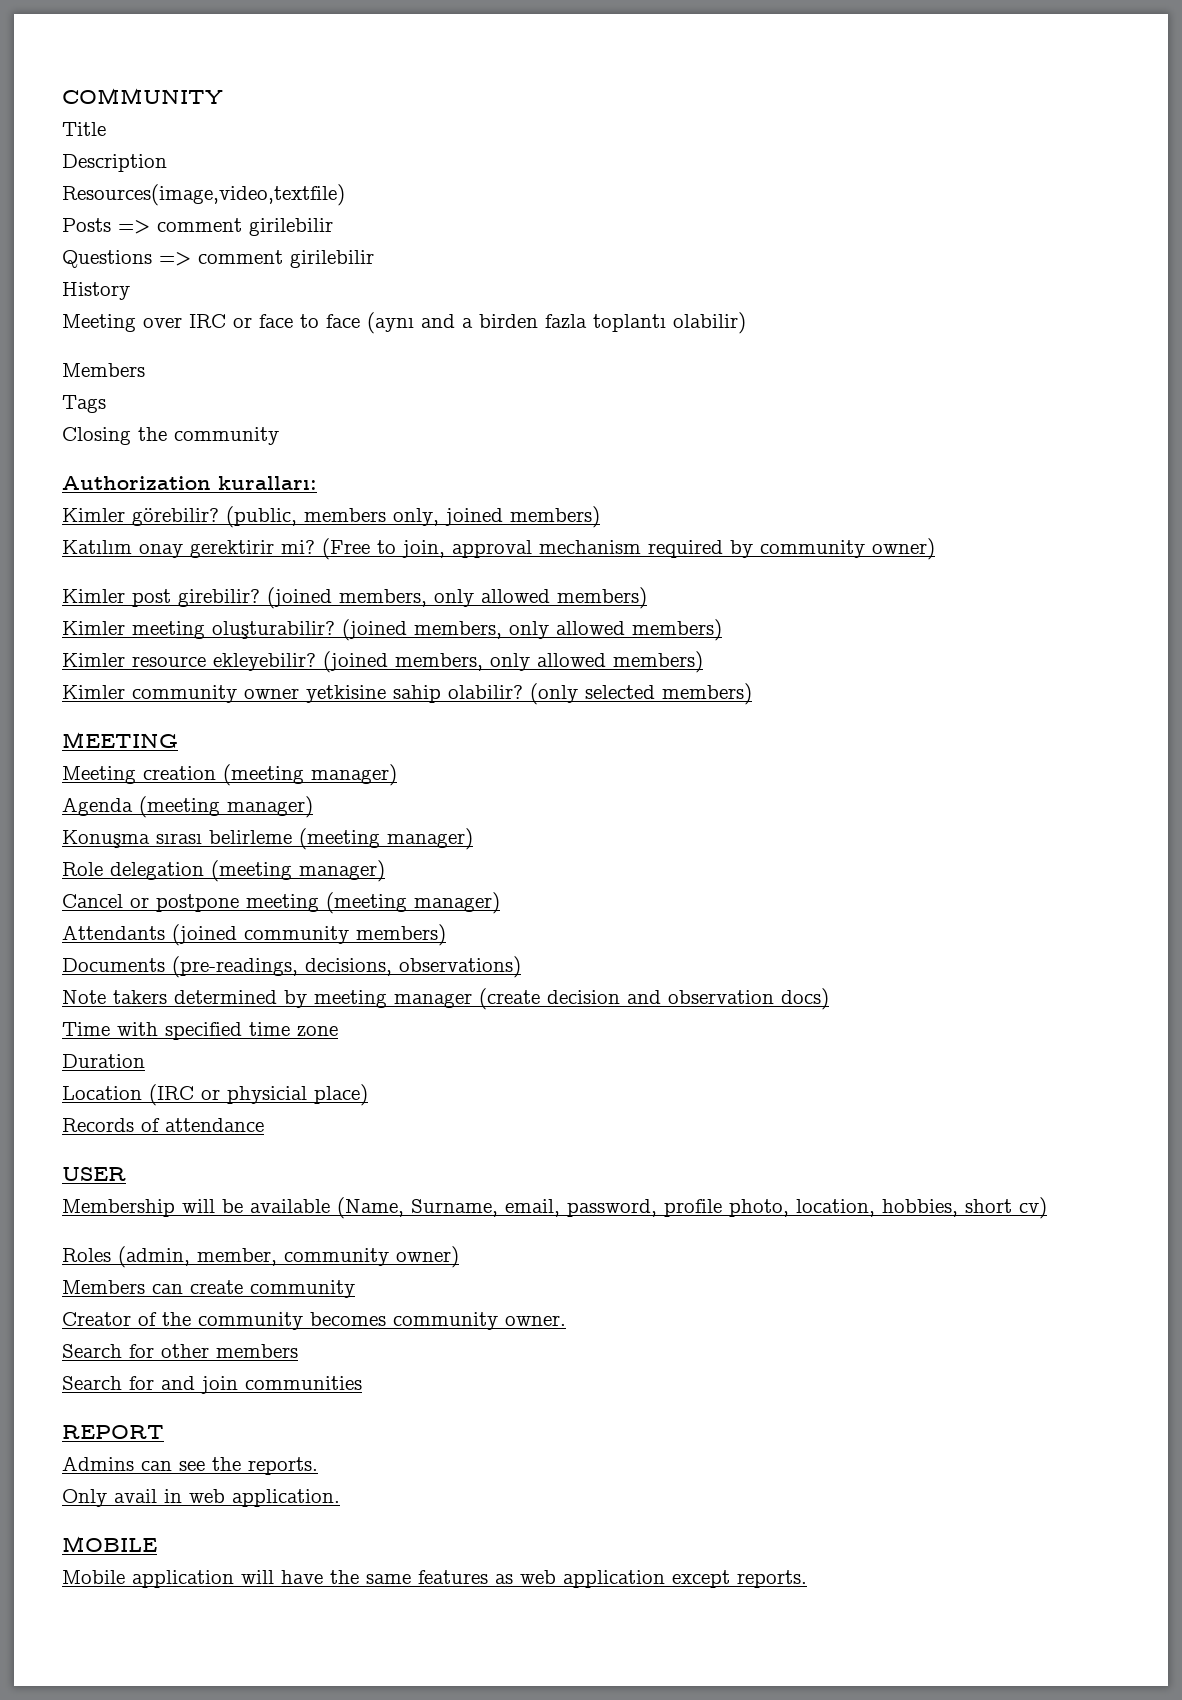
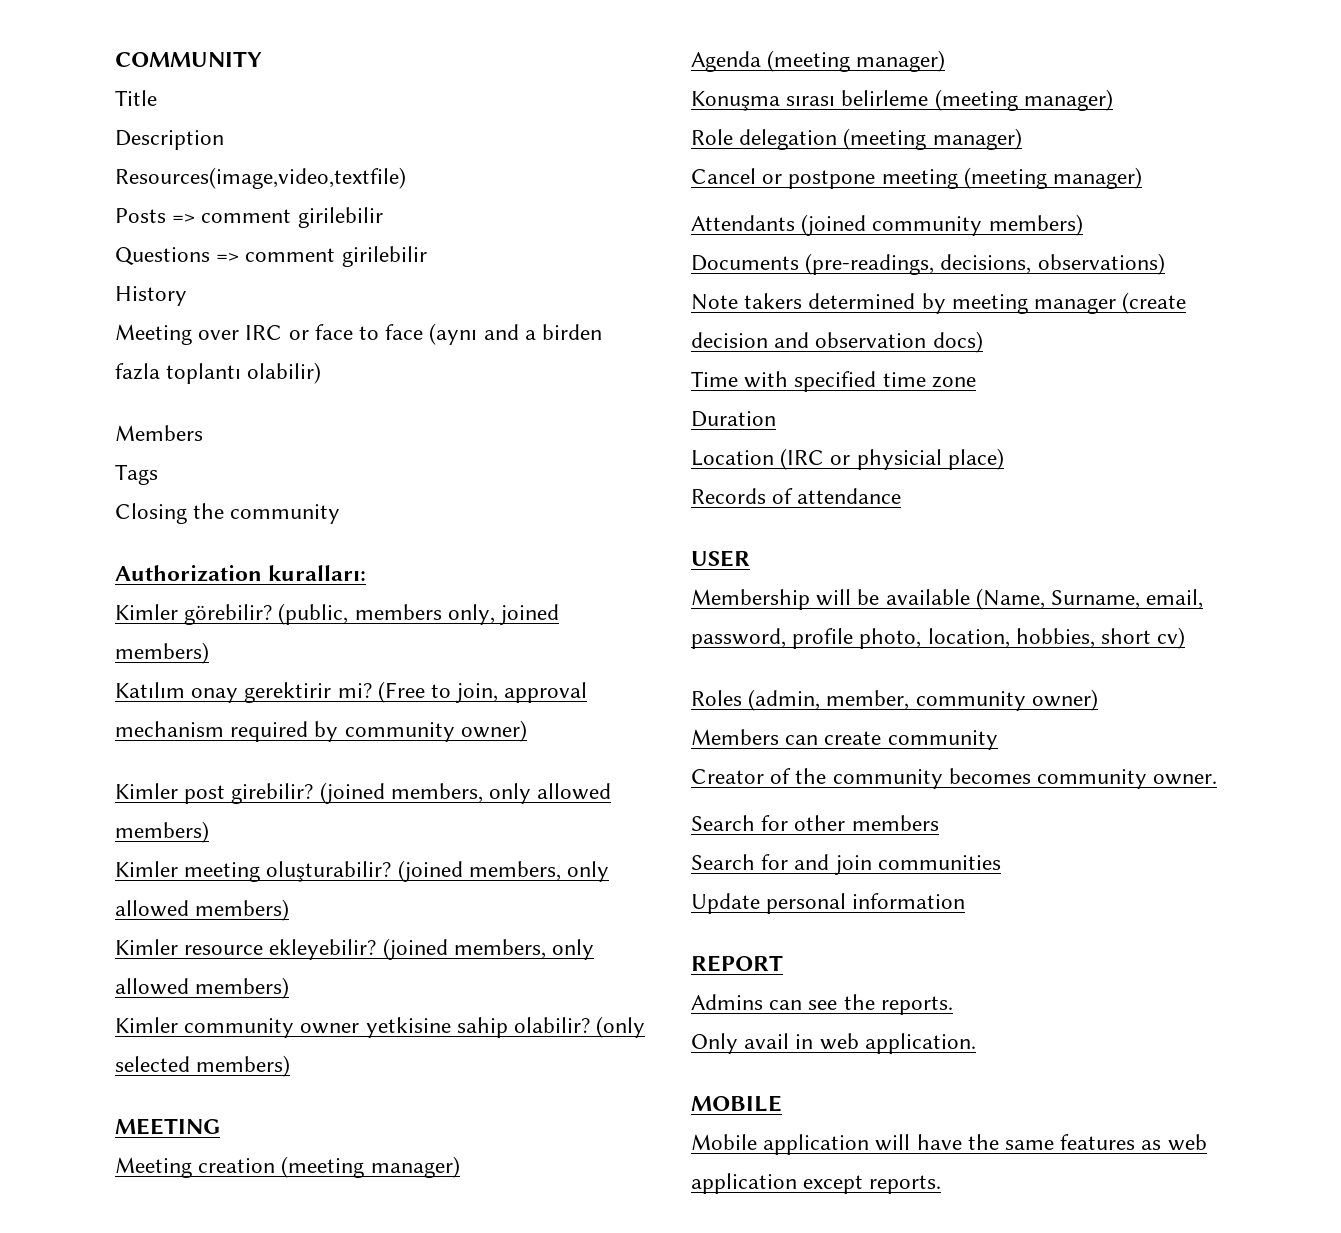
+ Update personal information

